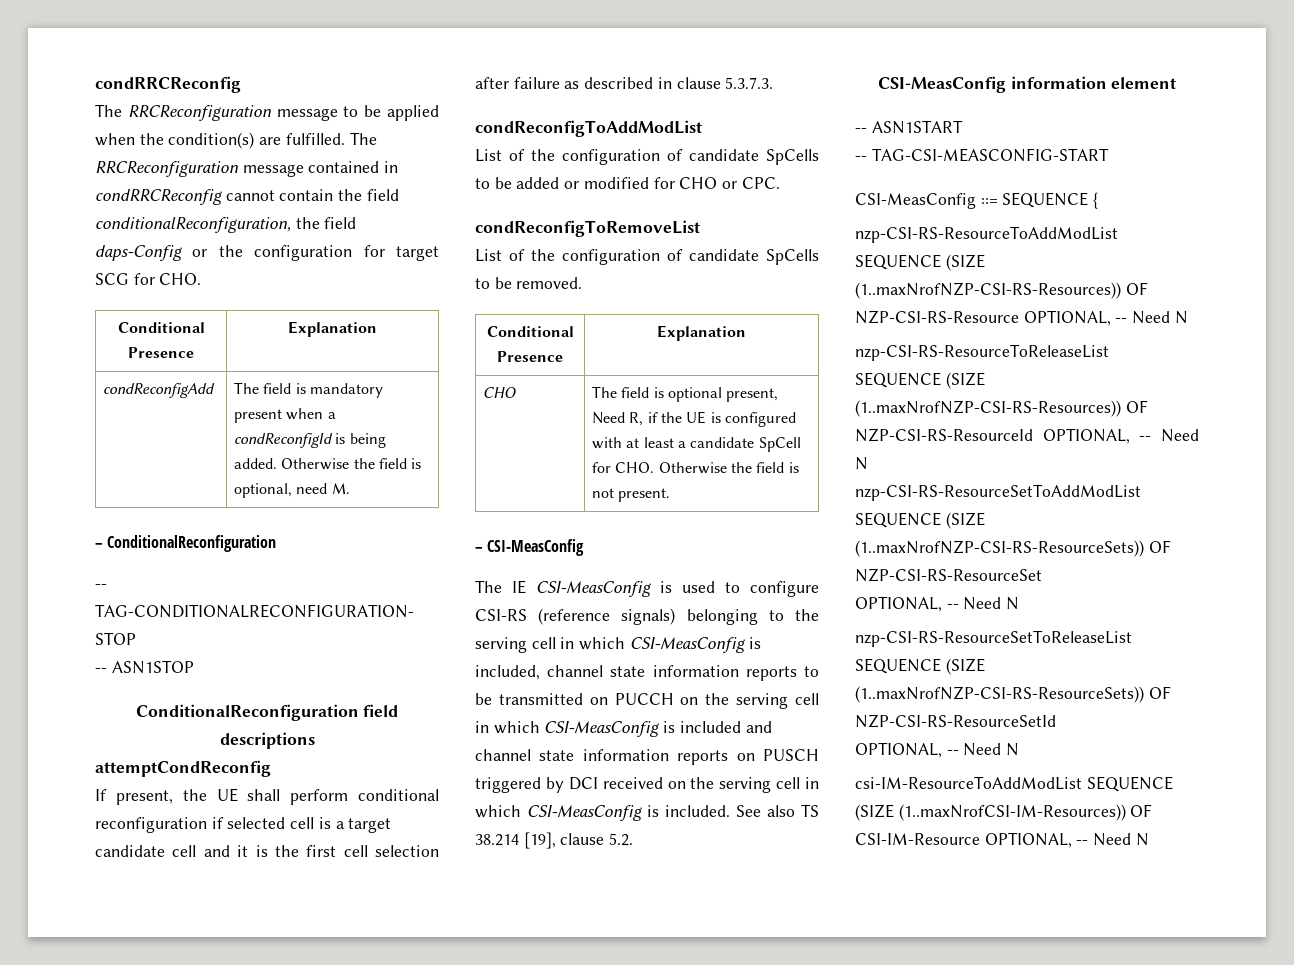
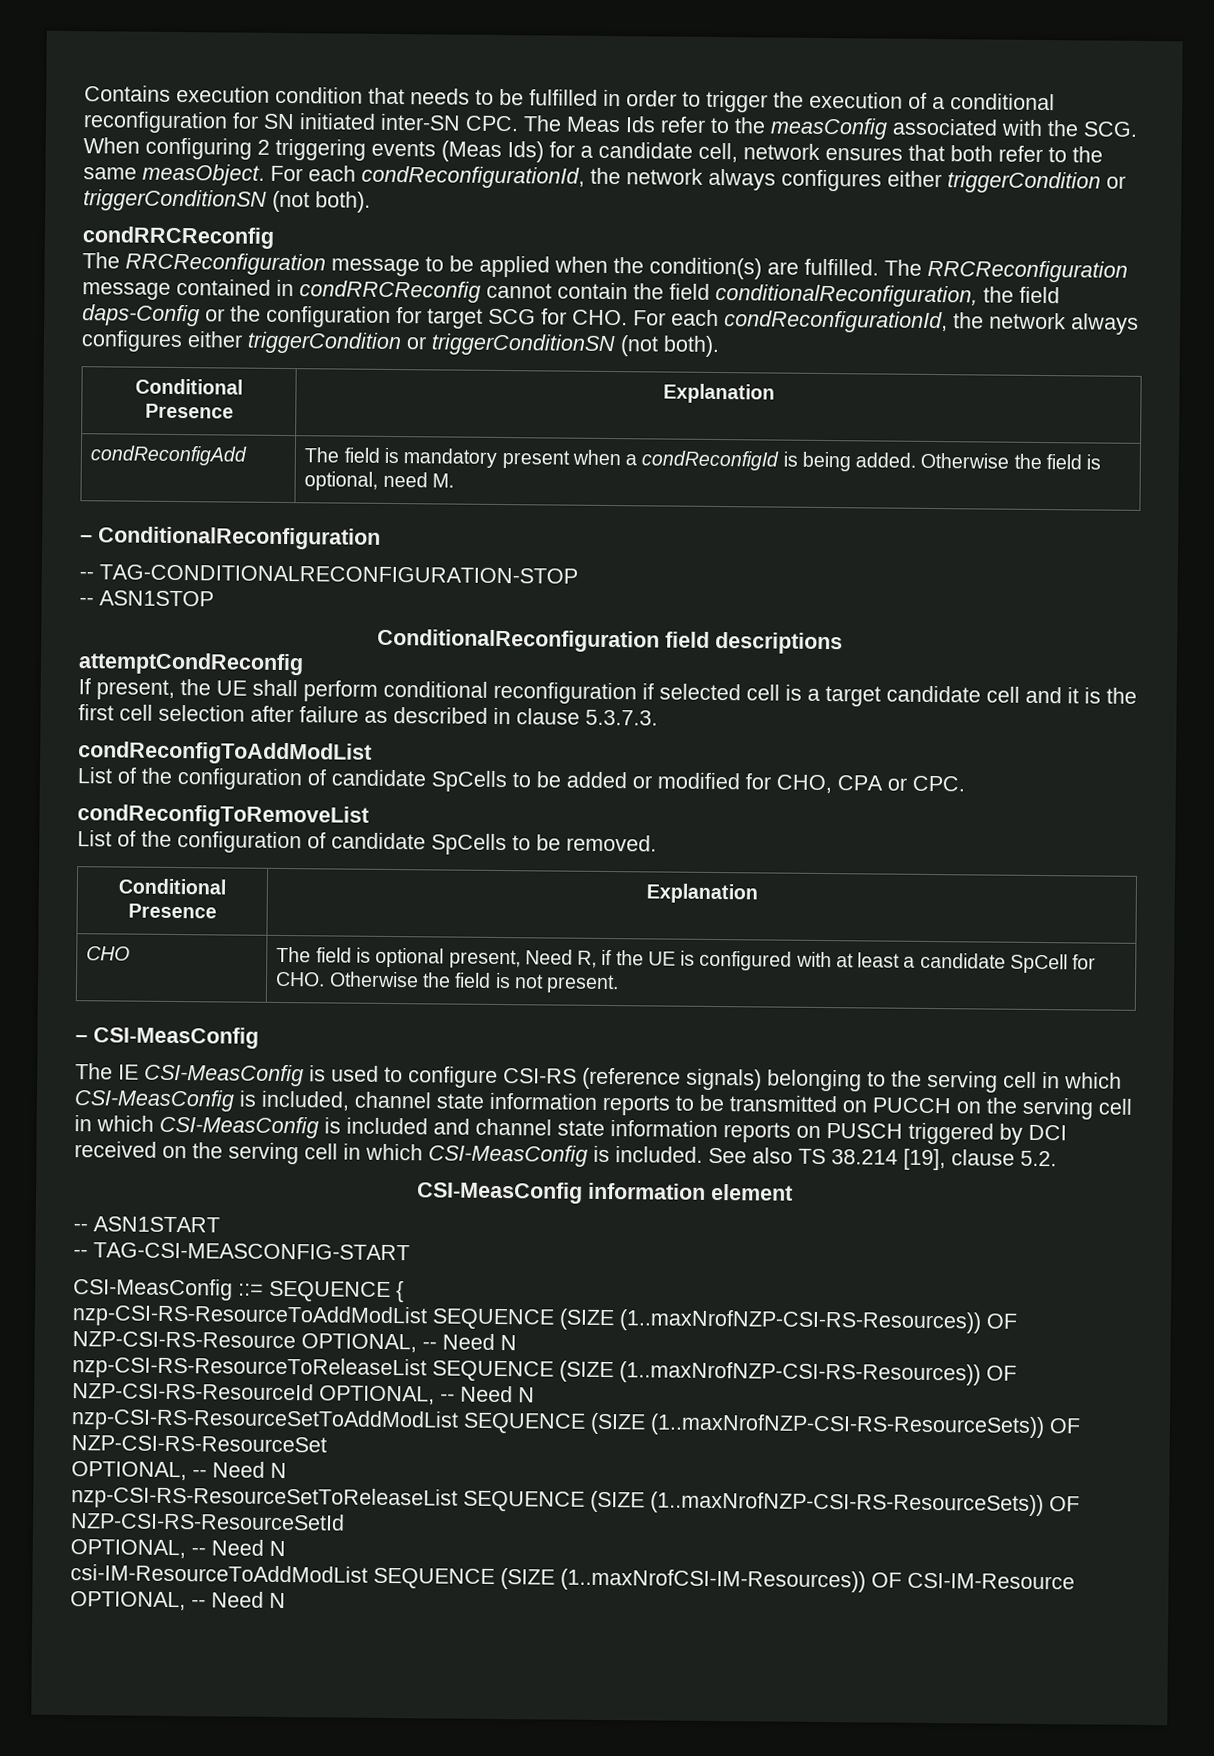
+ Contains execution condition that needs to be fulfilled in order to trigger the execution of a conditional reconfiguration for SN initiated inter-SN CPC. The Meas Ids refer to the measConfig associated with the SCG. When configuring 2 triggering events (Meas Ids) for a candidate cell, network ensures that both refer to the same measObject. For each condReconfigurationId, the network always configures either triggerCondition or triggerConditionSN (not both).
- The RRCReconfiguration message contained in condRRCReconfig cannot contain the field conditionalReconfiguration, the field daps-Config or the configuration for target SCG for CHO.
+ The RRCReconfiguration message contained in condRRCReconfig cannot contain the field conditionalReconfiguration, the field daps-Config or the configuration for target SCG for CHO. For each condReconfigurationId, the network always configures either triggerCondition or triggerConditionSN (not both).
- List of the configuration of candidate SpCells to be added or modified for CHO or CPC.
+ List of the configuration of candidate SpCells to be added or modified for CHO, CPA or CPC.

